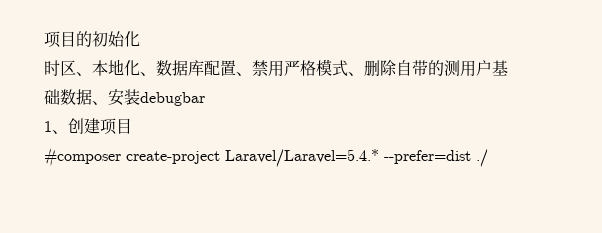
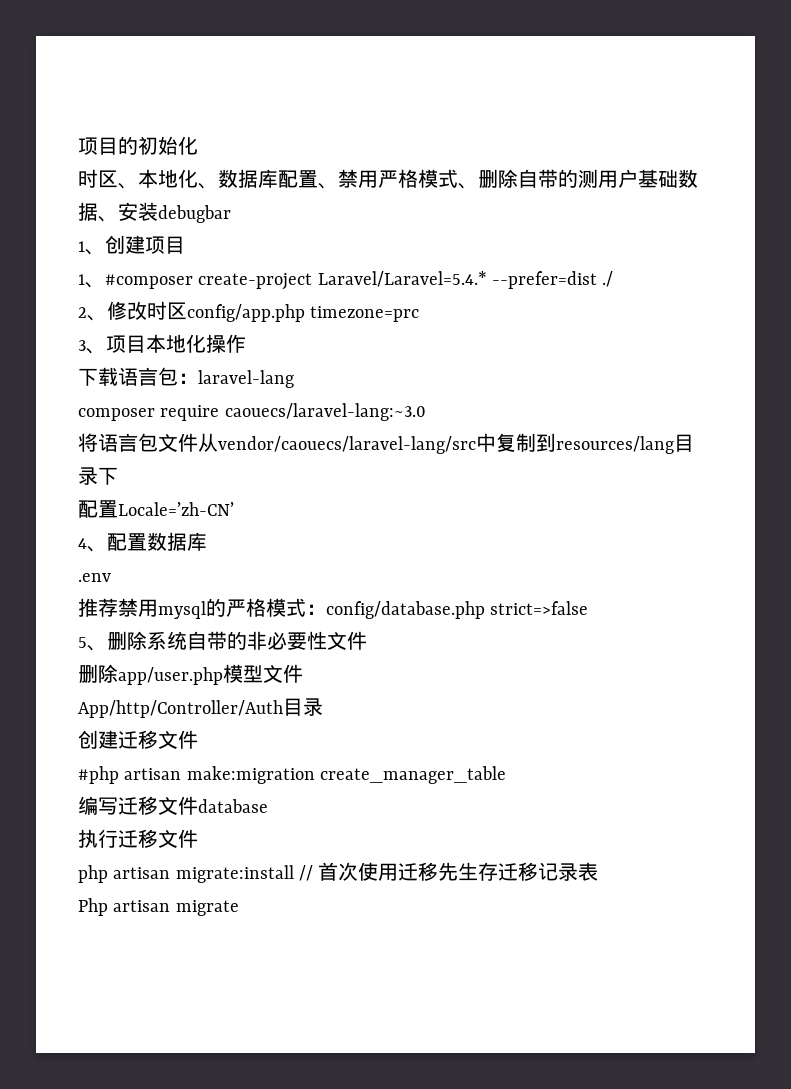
- #composer create-project Laravel/Laravel=5.4.* --prefer=dist ./
+ 1、#composer create-project Laravel/Laravel=5.4.* --prefer=dist ./
+ 2、修改时区config/app.php timezone=prc
+ 3、项目本地化操作
+ 下载语言包：laravel-lang
+ composer require caouecs/laravel-lang:~3.0
+ 将语言包文件从vendor/caouecs/laravel-lang/src中复制到resources/lang目录下
+ 配置Locale=’zh-CN’
+ 4、配置数据库
+ .env
+ 推荐禁用mysql的严格模式：config/database.php strict=>false
+ 5、删除系统自带的非必要性文件
+ 删除app/user.php模型文件
+ App/http/Controller/Auth目录
+ 创建迁移文件
+ #php artisan make:migration create_manager_table
+ 编写迁移文件database
+ 执行迁移文件
+ php artisan migrate:install // 首次使用迁移先生存迁移记录表
+ Php artisan migrate

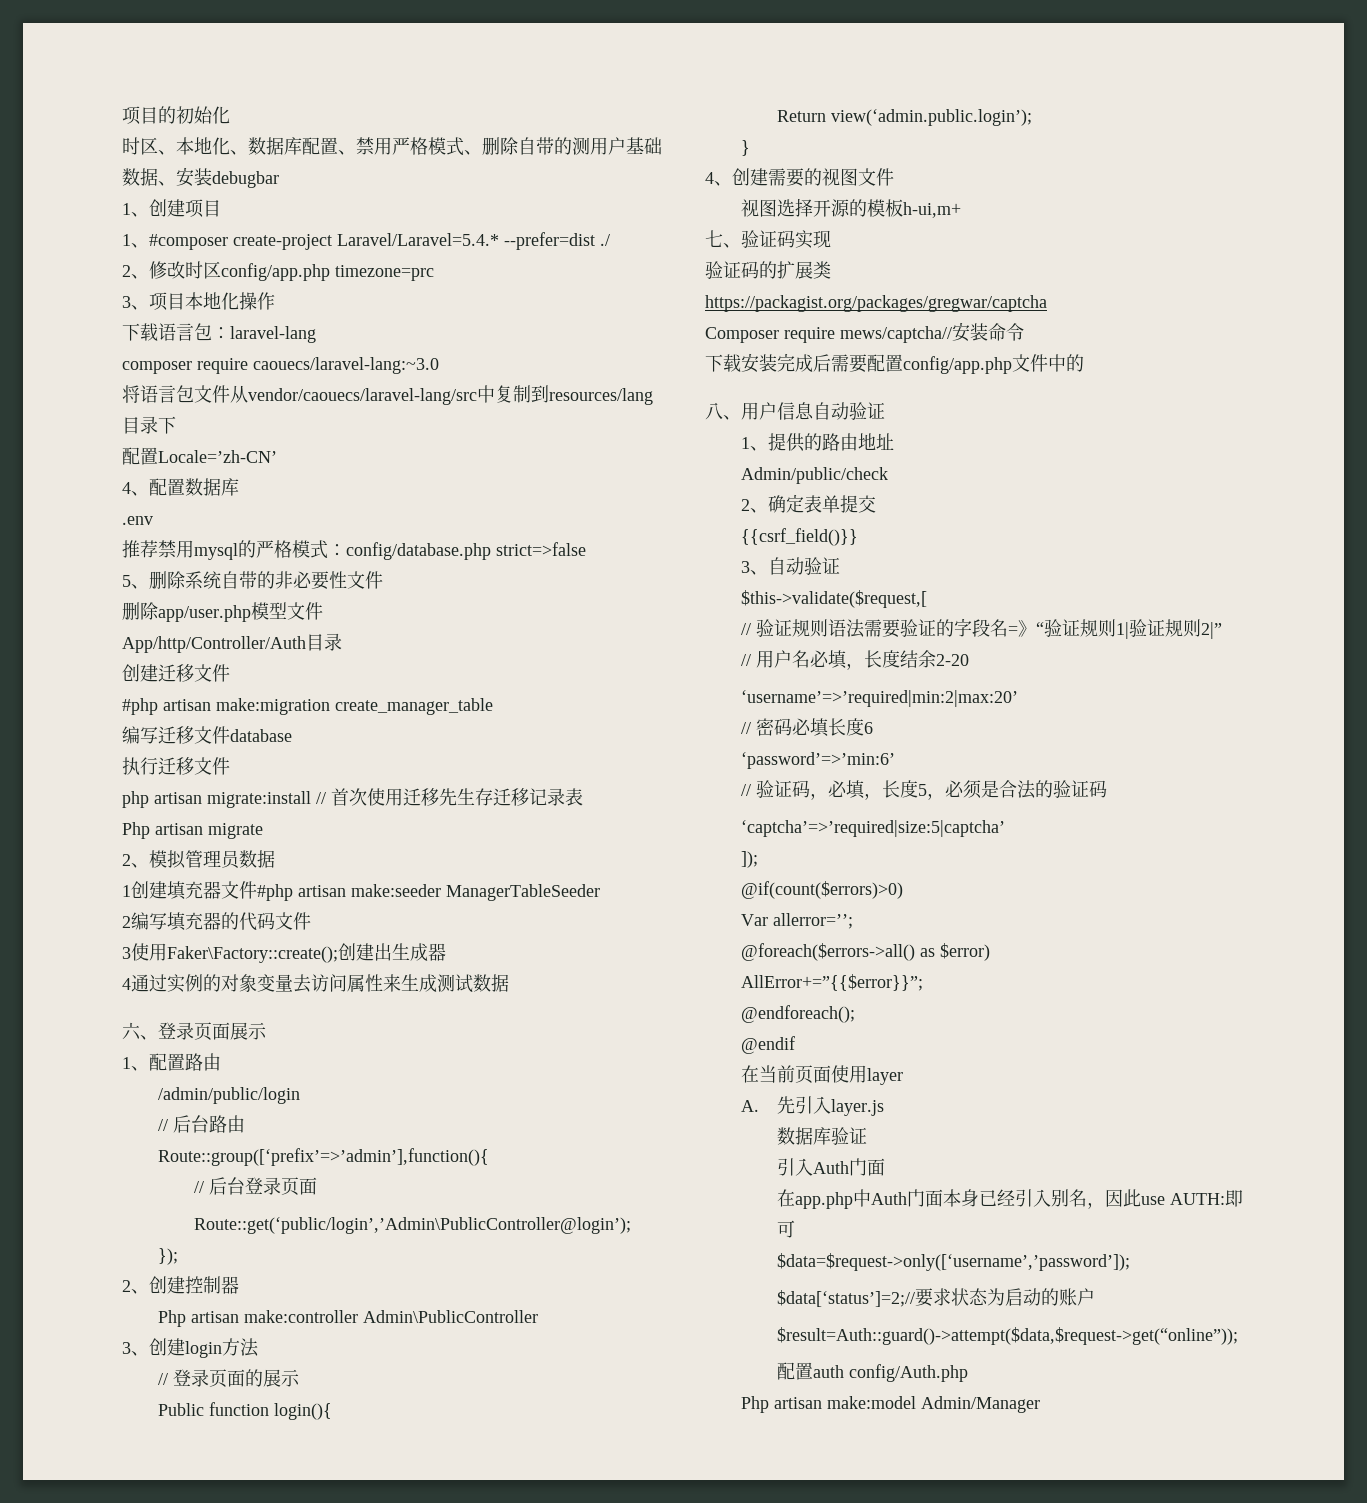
+ 2、模拟管理员数据
+ 1创建填充器文件#php artisan make:seeder ManagerTableSeeder
+ 2编写填充器的代码文件
+ 3使用Faker\Factory::create();创建出生成器
+ 4通过实例的对象变量去访问属性来生成测试数据
+ 六、登录页面展示
+ 1、配置路由
+ /admin/public/login
+ // 后台路由
+ Route::group([‘prefix’=>’admin’],function(){
+ // 后台登录页面
+ Route::get(‘public/login’,’Admin\PublicController@login’);
+ });
+ 2、创建控制器
+ Php artisan make:controller Admin\PublicController
+ 3、创建login方法
+ // 登录页面的展示
+ Public function login(){
+ Return view(‘admin.public.login’);
+ }
+ 4、创建需要的视图文件
+ 视图选择开源的模板h-ui,m+
+ 七、验证码实现
+ 验证码的扩展类
+ https://packagist.org/packages/gregwar/captcha
+ Composer require mews/captcha//安装命令
+ 下载安装完成后需要配置config/app.php文件中的
+ 八、用户信息自动验证
+ 1、提供的路由地址
+ Admin/public/check
+ 2、确定表单提交
+ {{csrf_field()}}
+ 3、自动验证
+ $this->validate($request,[
+ // 验证规则语法需要验证的字段名=》“验证规则1|验证规则2|”
+ // 用户名必填，长度结余2-20
+ ‘username’=>’required|min:2|max:20’
+ // 密码必填长度6
+ ‘password’=>’min:6’
+ // 验证码，必填，长度5，必须是合法的验证码
+ ‘captcha’=>’required|size:5|captcha’
+ ]);
+ @if(count($errors)>0)
+ Var allerror=’’;
+ @foreach($errors->all() as $error)
+ AllError+=”{{$error}}”;
+ @endforeach();
+ @endif
+ 在当前页面使用layer
+ A.先引入layer.js
+ 数据库验证
+ 引入Auth门面
+ 在app.php中Auth门面本身已经引入别名，因此use AUTH:即可
+ $data=$request->only([‘username’,’password’]);
+ $data[‘status’]=2;//要求状态为启动的账户
+ $result=Auth::guard()->attempt($data,$request->get(“online”));
+ 配置auth config/Auth.php
+ Php artisan make:model Admin/Manager

